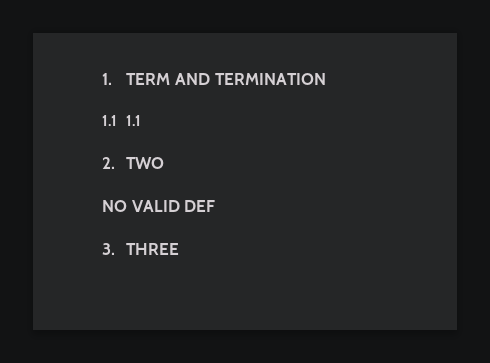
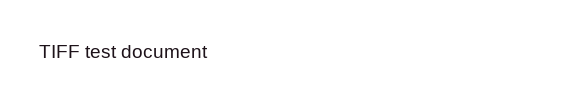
- 1. TERM AND TERMINATION
- 1.1 1.1
- 2. TWO
- NO VALID DEF
- 3. THREE
+ TIFF test document

